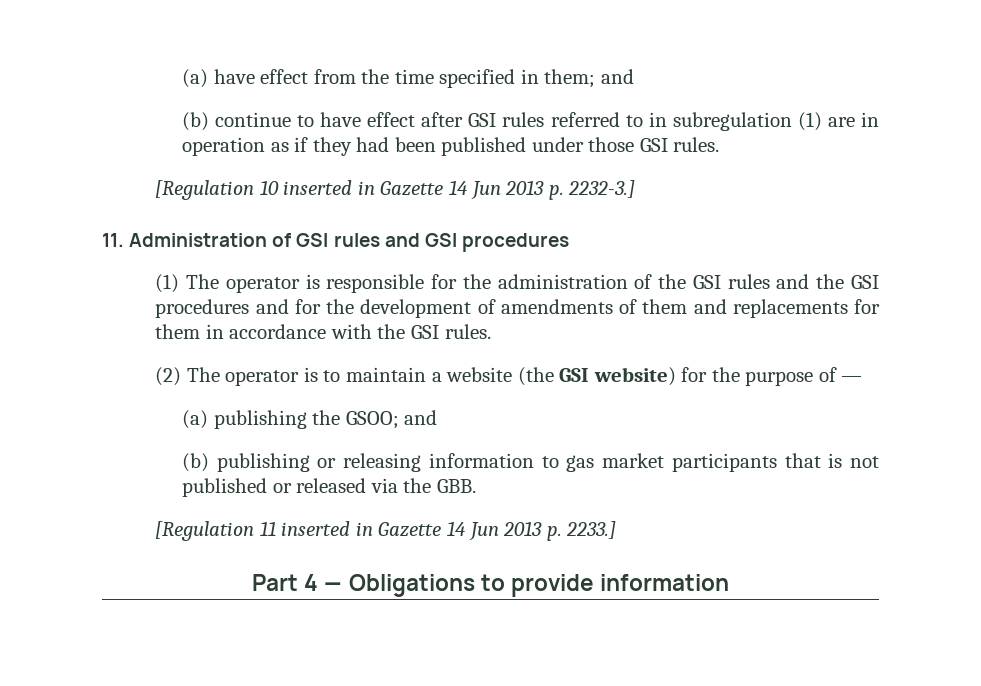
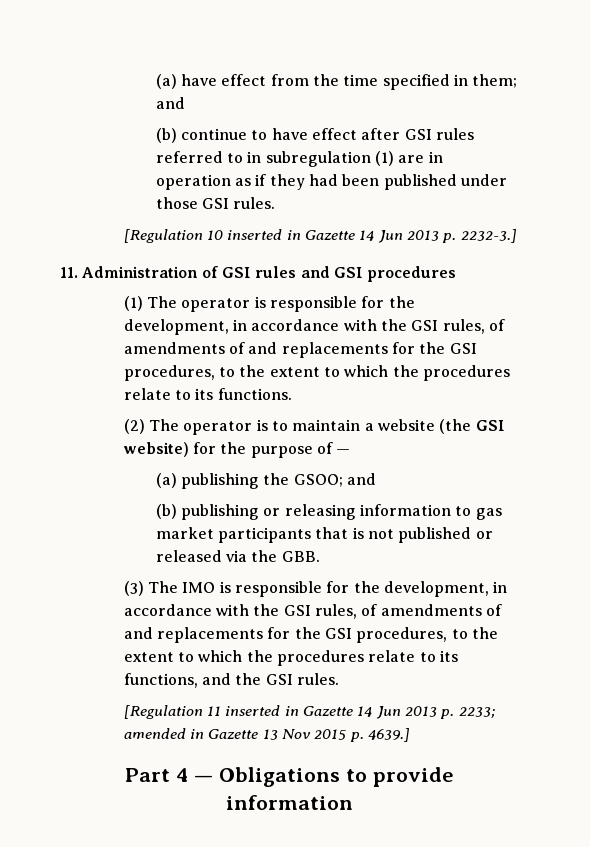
- (1) The operator is responsible for the administration of the GSI rules and the GSI procedures and for the development of amendments of them and replacements for them in accordance with the GSI rules.
+ (1) The operator is responsible for the development, in accordance with the GSI rules, of amendments of and replacements for the GSI procedures, to the extent to which the procedures relate to its functions.
+ (3) The IMO is responsible for the development, in accordance with the GSI rules, of amendments of and replacements for the GSI procedures, to the extent to which the procedures relate to its functions, and the GSI rules.
- [Regulation 11 inserted in Gazette 14 Jun 2013 p. 2233.]
+ [Regulation 11 inserted in Gazette 14 Jun 2013 p. 2233; amended in Gazette 13 Nov 2015 p. 4639.]

